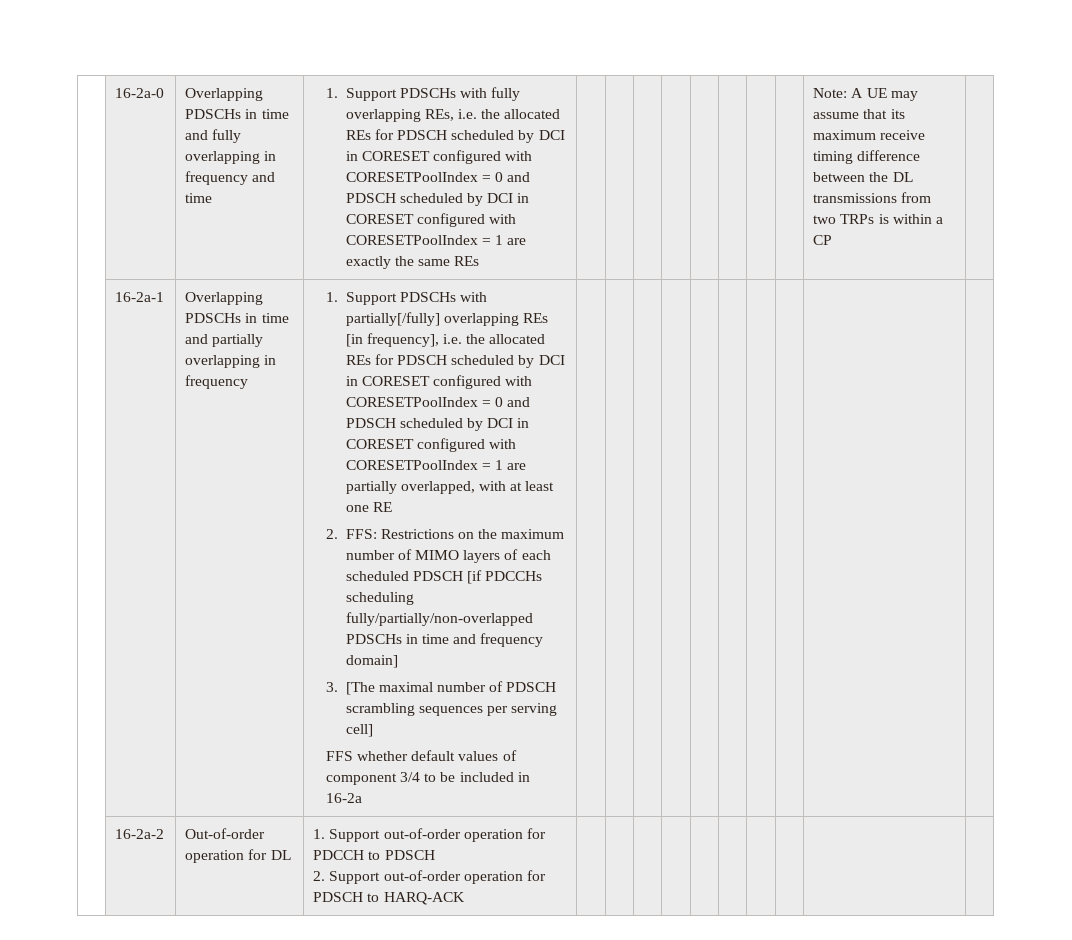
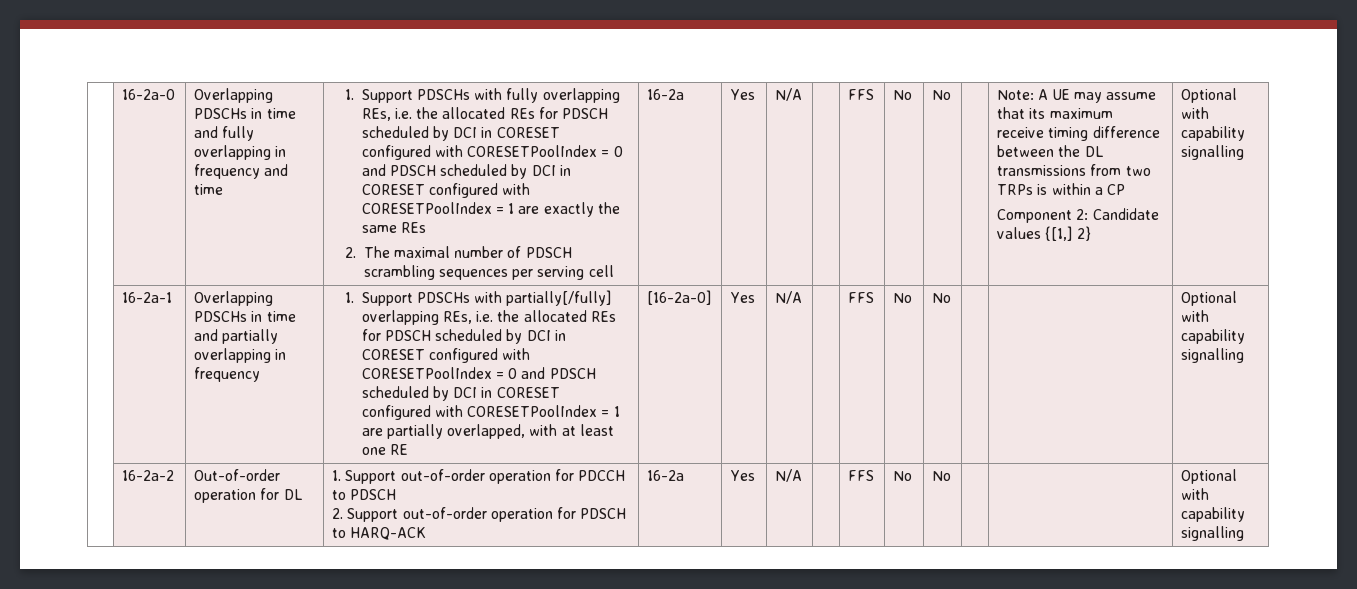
+ 2. The maximal number of PDSCH scrambling sequences per serving cell | 16-2a | Yes | N/A | | FFS | No | No
+ Component 2: Candidate values {[1,] 2} | Optional with capability signalling
- 1. Support PDSCHs with partially[/fully] overlapping REs [in frequency], i.e. the allocated REs for PDSCH scheduled by DCI in CORESET configured with CORESETPoolIndex = 0 and PDSCH scheduled by DCI in CORESET configured with CORESETPoolIndex = 1 are partially overlapped, with at least one RE
+ 1. Support PDSCHs with partially[/fully] overlapping REs, i.e. the allocated REs for PDSCH scheduled by DCI in CORESET configured with CORESETPoolIndex = 0 and PDSCH scheduled by DCI in CORESET configured with CORESETPoolIndex = 1 are partially overlapped, with at least one RE
- 2. FFS: Restrictions on the maximum number of MIMO layers of each scheduled PDSCH [if PDCCHs scheduling fully/partially/non-overlapped PDSCHs in time and frequency domain]
- 3. [The maximal number of PDSCH scrambling sequences per serving cell]
- FFS whether default values of component 3/4 to be included in 16-2a
+ [16-2a-0] | Yes | N/A | | FFS | No | No | | | Optional with capability signalling
  | 16-2a-2 | Out-of-order operation for DL | 1. Support out-of-order operation for PDCCH to PDSCH
- 2. Support out-of-order operation for PDSCH to HARQ-ACK | | | | | | | | | |
+ 2. Support out-of-order operation for PDSCH to HARQ-ACK | 16-2a | Yes | N/A | | FFS | No | No | | | Optional with capability signalling

